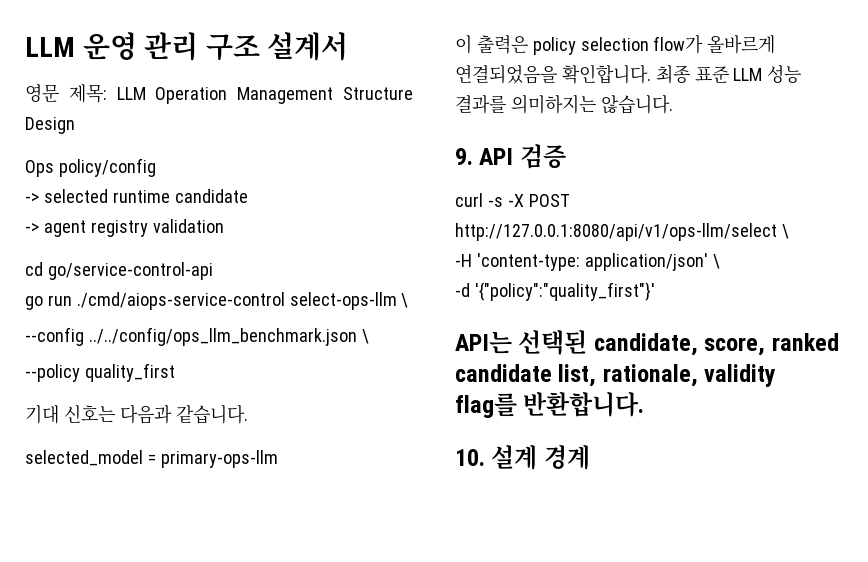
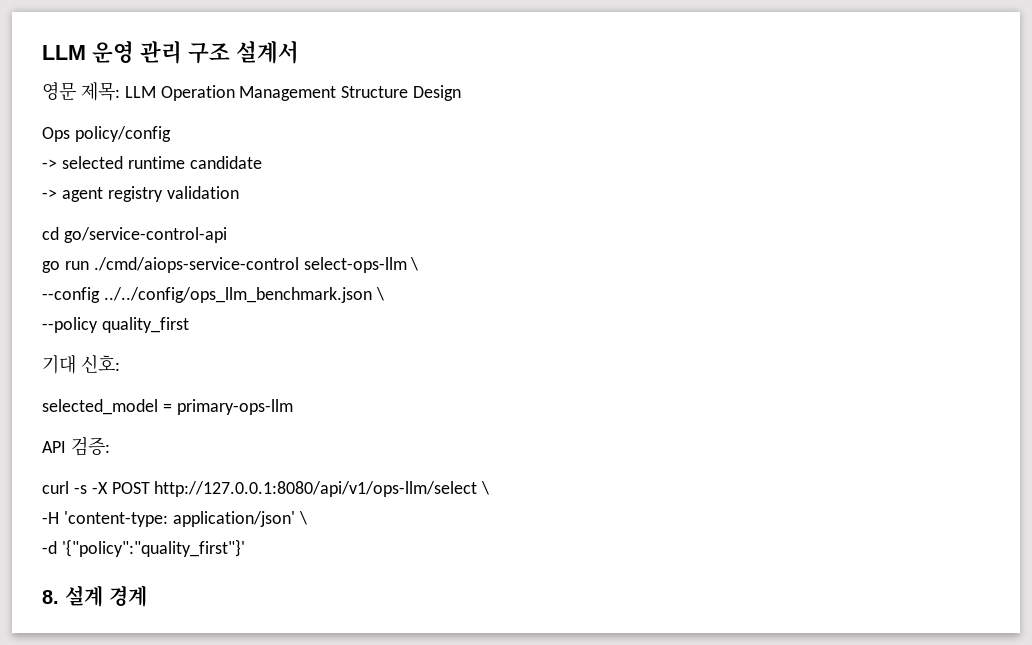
- 기대 신호는 다음과 같습니다.
+ 기대 신호:
- 이 출력은 policy selection flow가 올바르게 연결되었음을 확인합니다. 최종 표준 LLM 성능 결과를 의미하지는 않습니다.
- 9. API 검증
+ API 검증:
- API는 선택된 candidate, score, ranked candidate list, rationale, validity flag를 반환합니다.
- 10. 설계 경계
+ 8. 설계 경계

